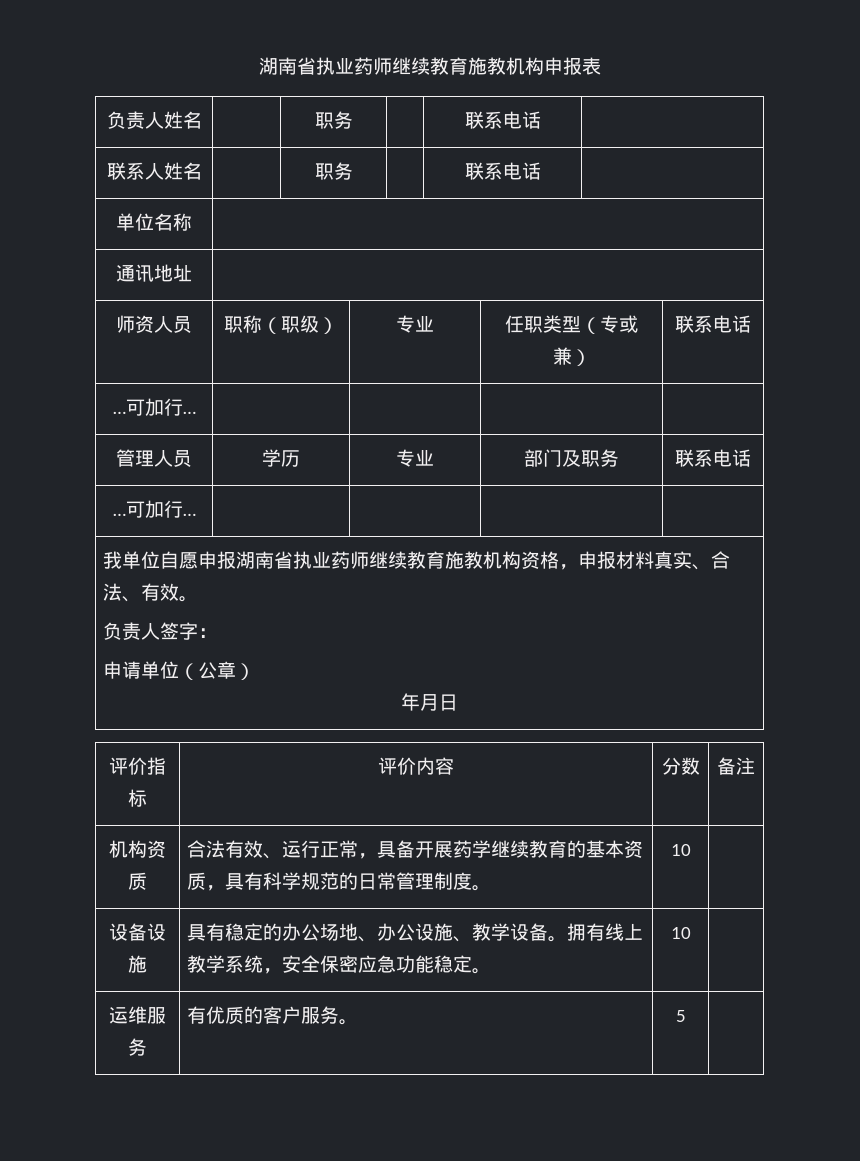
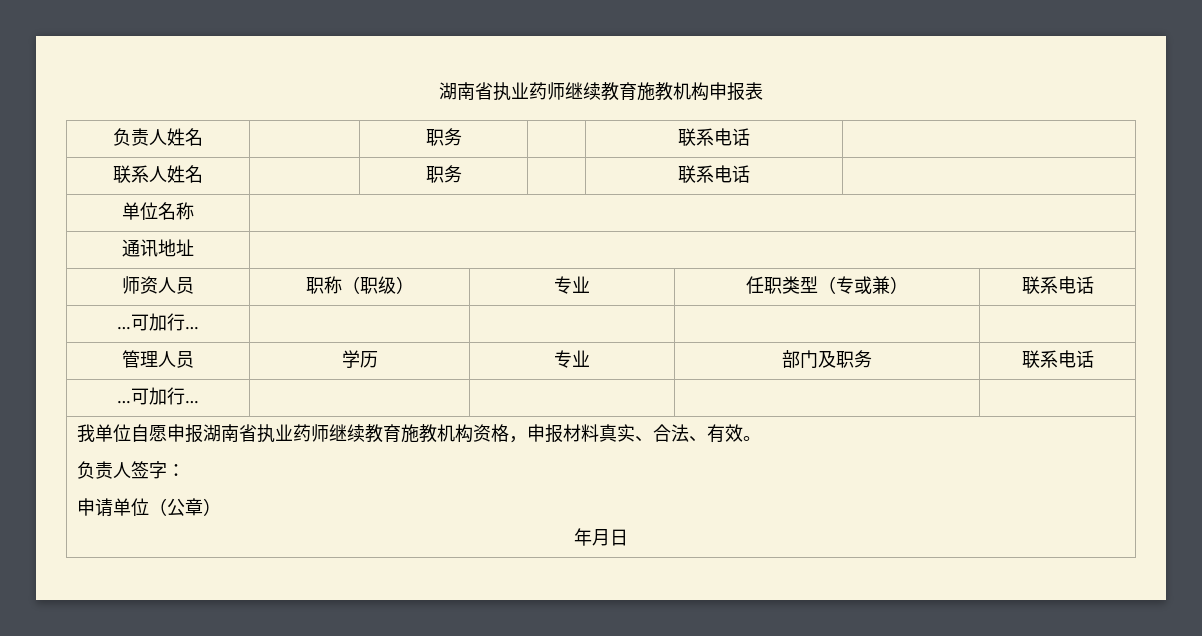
- 评价指标 | 评价内容 | 分数 | 备注
- 机构资质 | 合法有效、运行正常，具备开展药学继续教育的基本资质，具有科学规范的日常管理制度。 | 10 |
- 设备设施 | 具有稳定的办公场地、办公设施、教学设备。拥有线上教学系统，安全保密应急功能稳定。 | 10 |
- 运维服务 | 有优质的客户服务。 | 5 |

